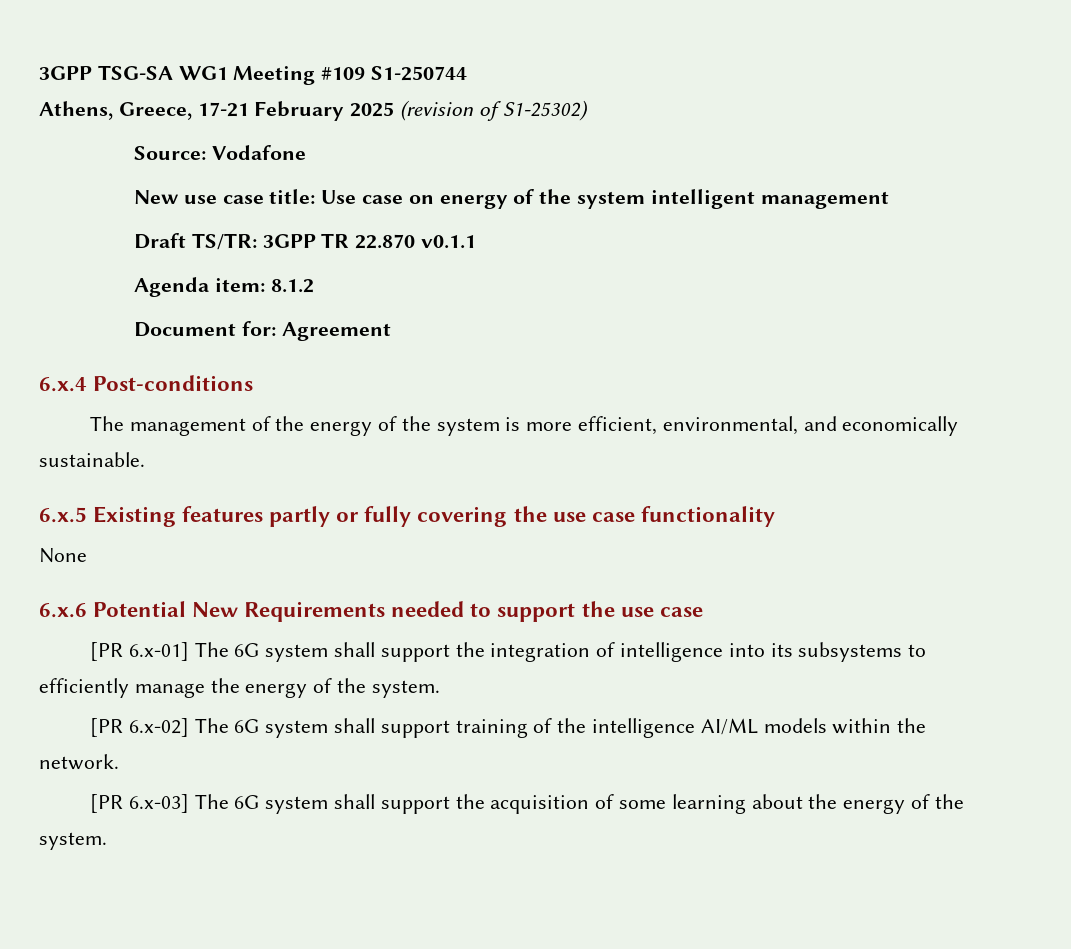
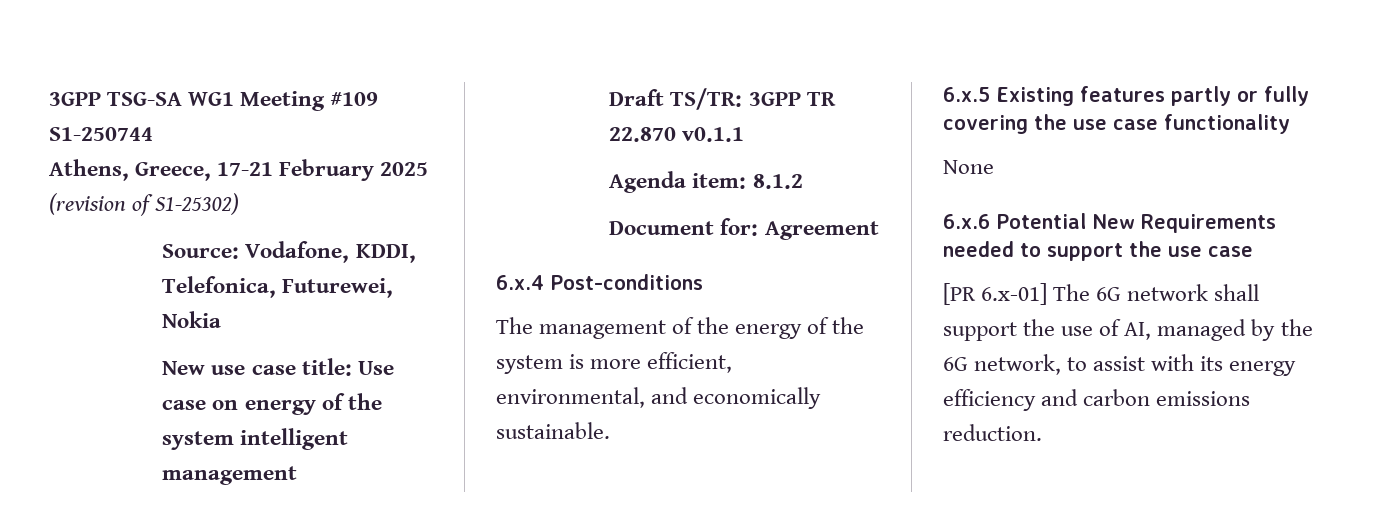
- Source: Vodafone
+ Source: Vodafone, KDDI, Telefonica, Futurewei, Nokia
- [PR 6.x-01] The 6G system shall support the integration of intelligence into its subsystems to efficiently manage the energy of the system.
- [PR 6.x-02] The 6G system shall support training of the intelligence AI/ML models within the network.
- [PR 6.x-03] The 6G system shall support the acquisition of some learning about the energy of the system.
+ [PR 6.x-01] The 6G network shall support the use of AI, managed by the 6G network, to assist with its energy efficiency and carbon emissions reduction.

